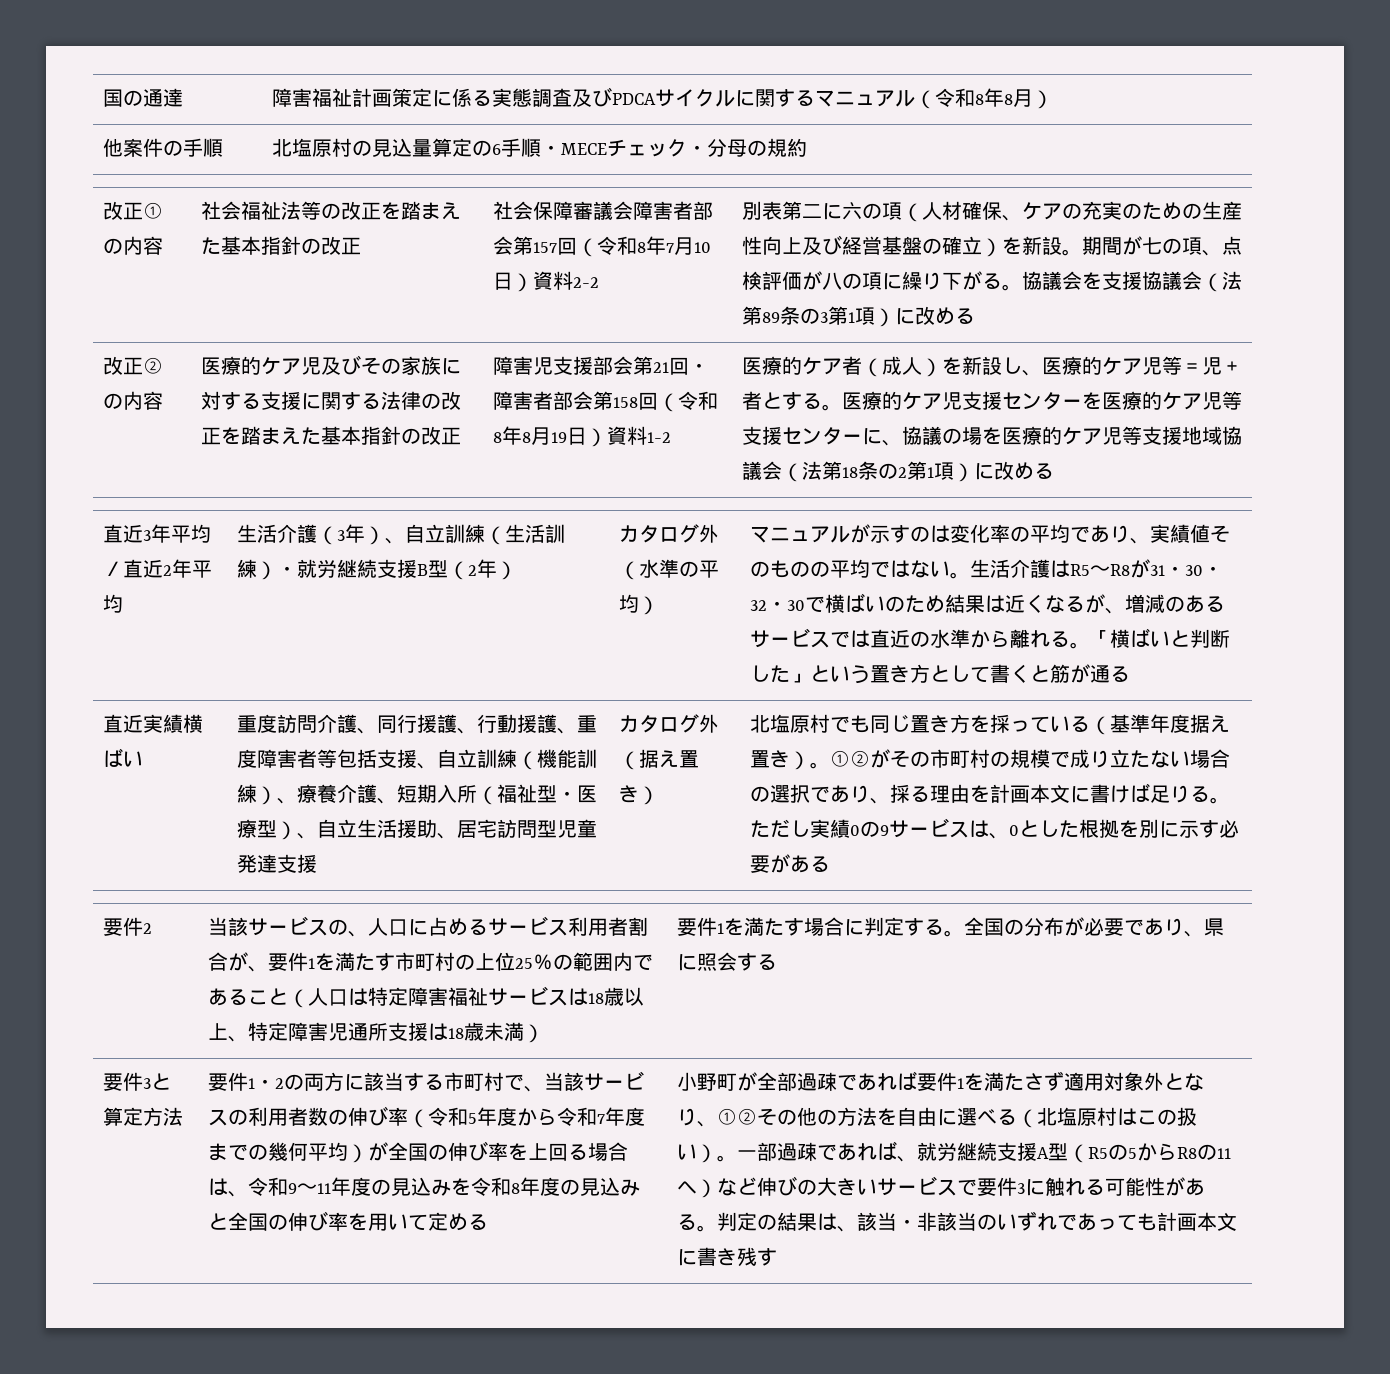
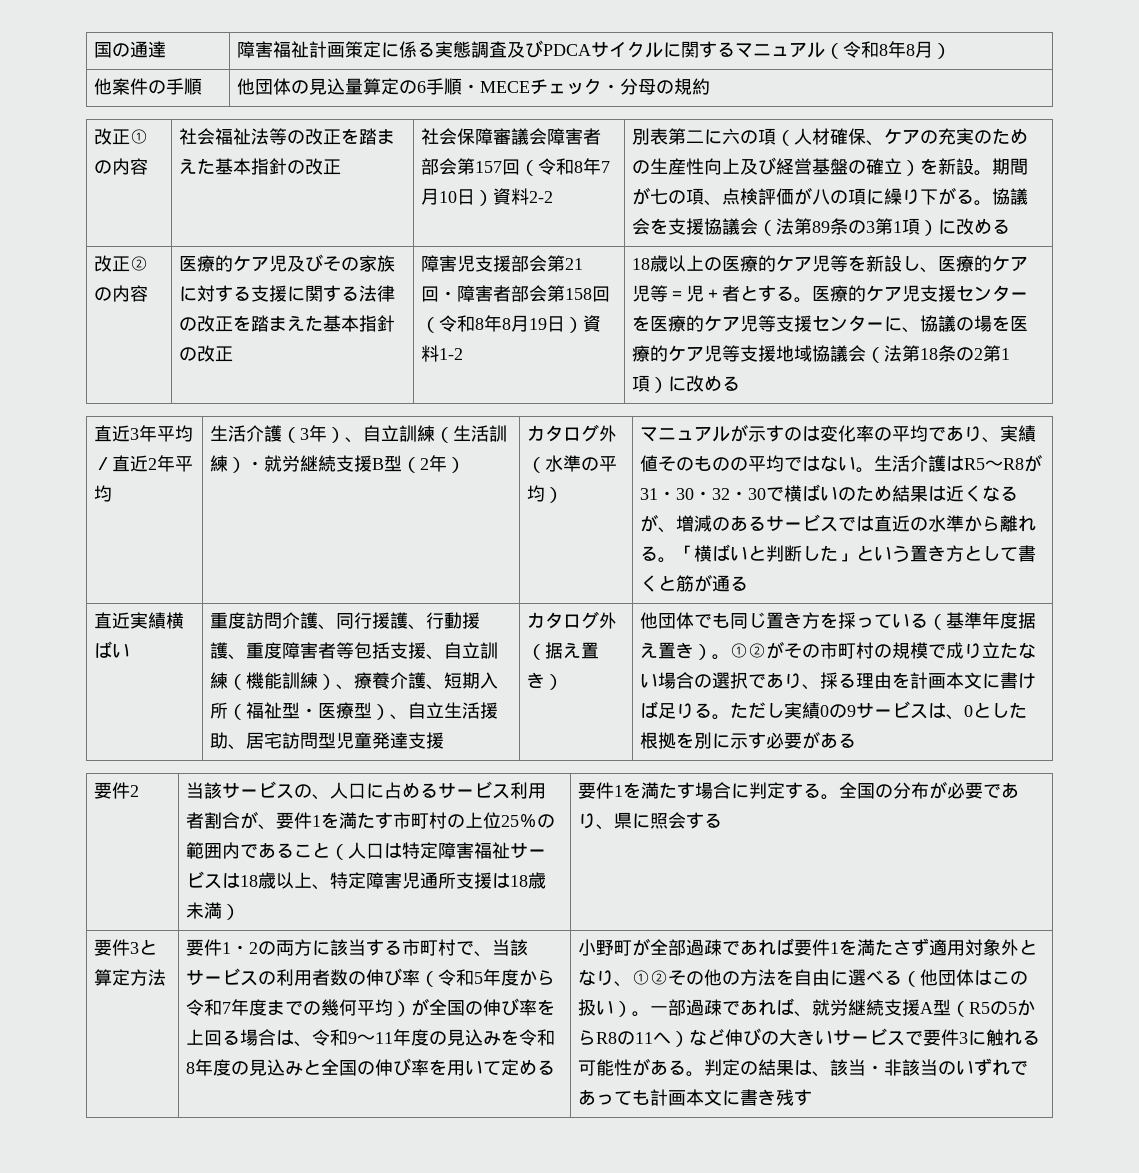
- 他案件の手順 | 北塩原村の見込量算定の6手順・MECEチェック・分母の規約
+ 他案件の手順 | 他団体の見込量算定の6手順・MECEチェック・分母の規約
- 医療的ケア者（成人）を新設し、医療的ケア児等＝児＋者とする。
+ 18歳以上の医療的ケア児等を新設し、医療的ケア児等＝児＋者とする。
- 北塩原村でも同じ置き方を採っている（基準年度据え置き）。
+ 他団体でも同じ置き方を採っている（基準年度据え置き）。
- 小野町が全部過疎であれば要件1を満たさず適用対象外となり、①②その他の方法を自由に選べる（北塩原村はこの扱い）。
+ 小野町が全部過疎であれば要件1を満たさず適用対象外となり、①②その他の方法を自由に選べる（他団体はこの扱い）。

